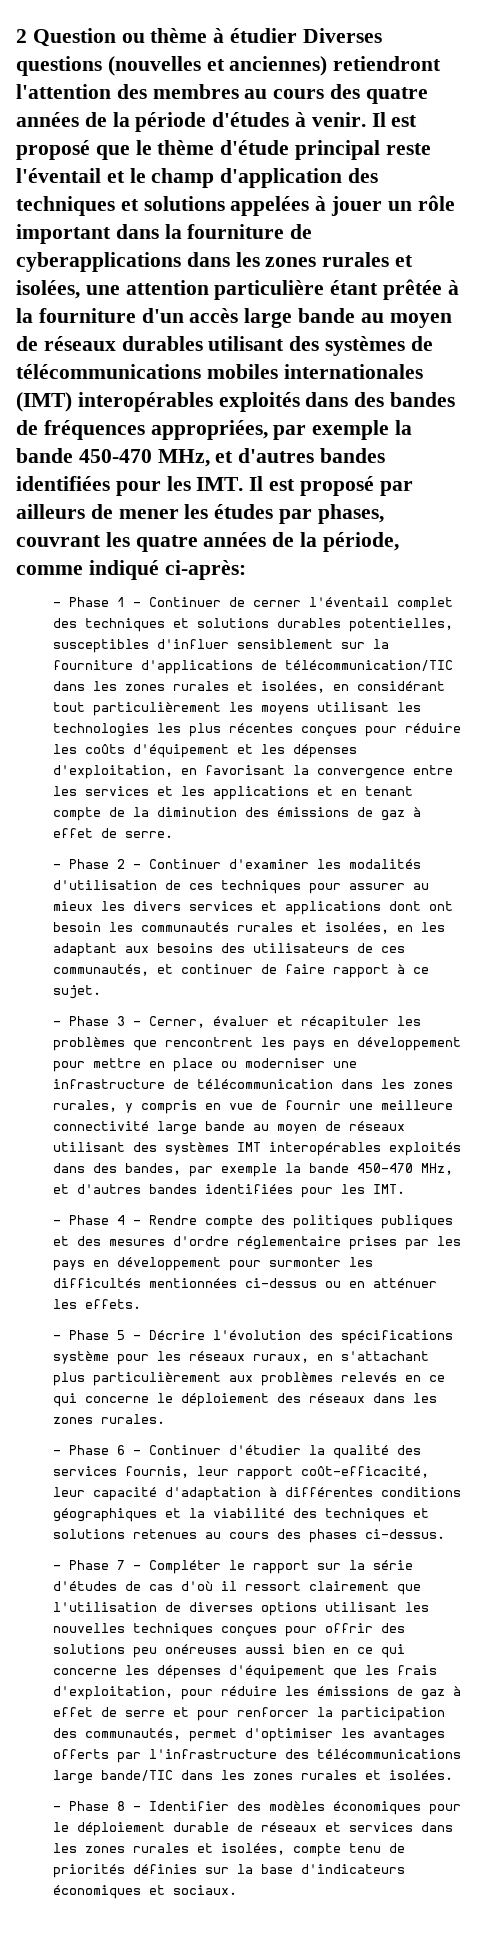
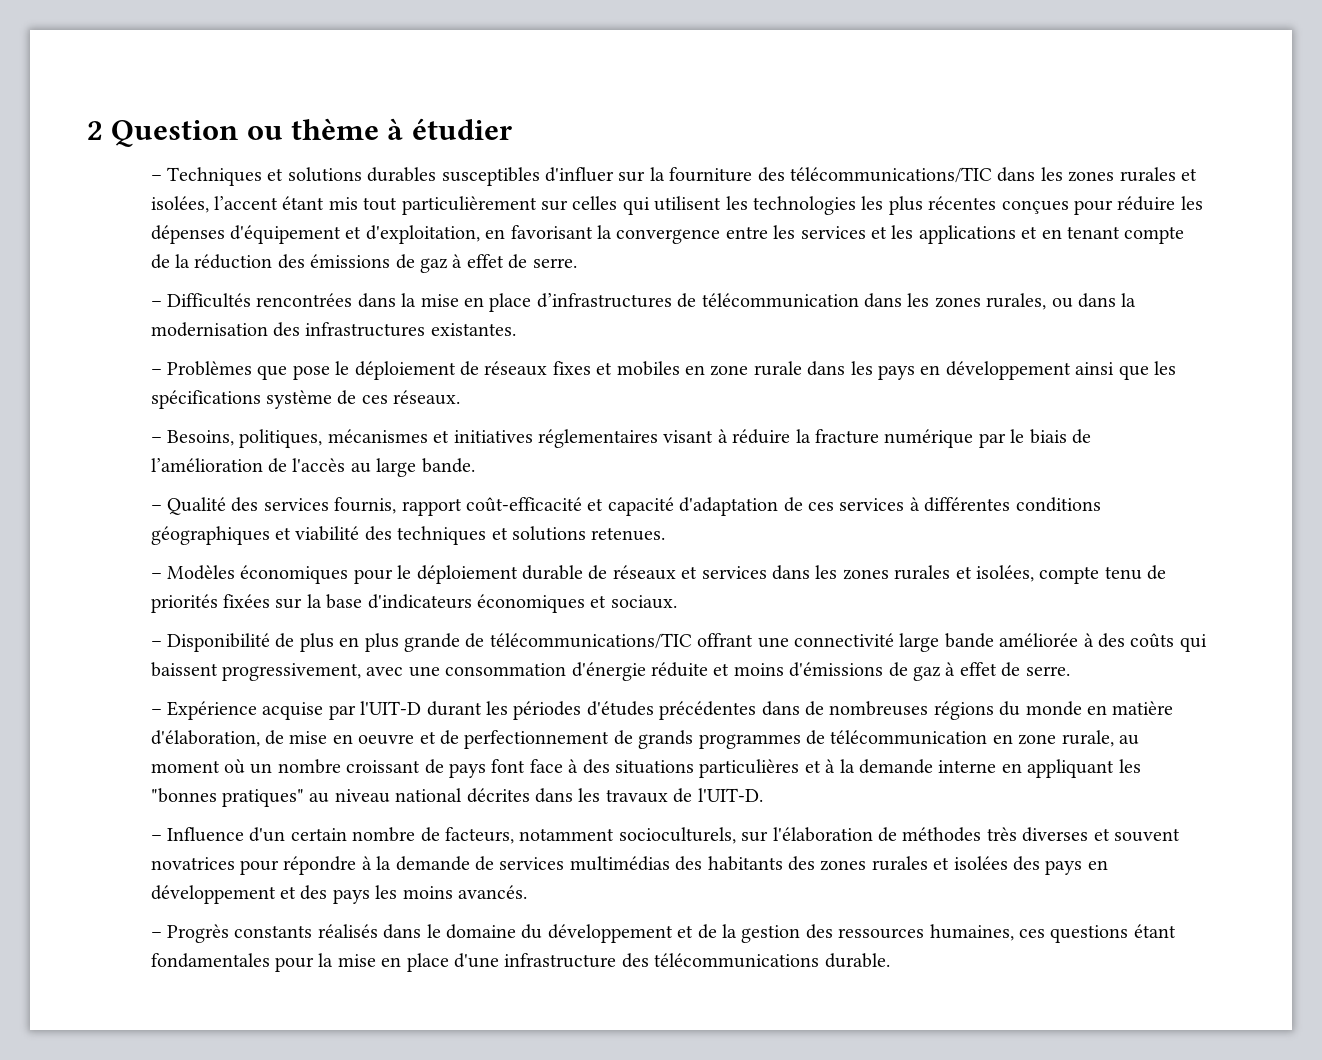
- 2 Question ou thème à étudier Diverses questions (nouvelles et anciennes) retiendront l'attention des membres au cours des quatre années de la période d'études à venir. Il est proposé que le thème d'étude principal reste l'éventail et le champ d'application des techniques et solutions appelées à jouer un rôle important dans la fourniture de cyberapplications dans les zones rurales et isolées, une attention particulière étant prêtée à la fourniture d'un accès large bande au moyen de réseaux durables utilisant des systèmes de télécommunications mobiles internationales (IMT) interopérables exploités dans des bandes de fréquences appropriées, par exemple la bande 450-470 MHz, et d'autres bandes identifiées pour les IMT. Il est proposé par ailleurs de mener les études par phases, couvrant les quatre années de la période, comme indiqué ci-après:
- – Phase 1 – Continuer de cerner l'éventail complet des techniques et solutions durables potentielles, susceptibles d'influer sensiblement sur la fourniture d'applications de télécommunication/TIC dans les zones rurales et isolées, en considérant tout particulièrement les moyens utilisant les technologies les plus récentes conçues pour réduire les coûts d'équipement et les dépenses d'exploitation, en favorisant la convergence entre les services et les applications et en tenant compte de la diminution des émissions de gaz à effet de serre.
+ 2 Question ou thème à étudier
+ – Techniques et solutions durables susceptibles d'influer sur la fourniture des télécommunications/TIC dans les zones rurales et isolées, l’accent étant mis tout particulièrement sur celles qui utilisent les technologies les plus récentes conçues pour réduire les dépenses d'équipement et d'exploitation, en favorisant la convergence entre les services et les applications et en tenant compte de la réduction des émissions de gaz à effet de serre.
- – Phase 2 – Continuer d'examiner les modalités d'utilisation de ces techniques pour assurer au mieux les divers services et applications dont ont besoin les communautés rurales et isolées, en les adaptant aux besoins des utilisateurs de ces communautés, et continuer de faire rapport à ce sujet.
- – Phase 3 – Cerner, évaluer et récapituler les problèmes que rencontrent les pays en développement pour mettre en place ou moderniser une infrastructure de télécommunication dans les zones rurales, y compris en vue de fournir une meilleure connectivité large bande au moyen de réseaux utilisant des systèmes IMT interopérables exploités dans des bandes, par exemple la bande 450-470 MHz, et d'autres bandes identifiées pour les IMT.
- – Phase 4 – Rendre compte des politiques publiques et des mesures d'ordre réglementaire prises par les pays en développement pour surmonter les difficultés mentionnées ci-dessus ou en atténuer les effets.
- – Phase 5 – Décrire l'évolution des spécifications système pour les réseaux ruraux, en s'attachant plus particulièrement aux problèmes relevés en ce qui concerne le déploiement des réseaux dans les zones rurales.
- – Phase 6 – Continuer d'étudier la qualité des services fournis, leur rapport coût-efficacité, leur capacité d'adaptation à différentes conditions géographiques et la viabilité des techniques et solutions retenues au cours des phases ci-dessus.
- – Phase 7 – Compléter le rapport sur la série d'études de cas d'où il ressort clairement que l'utilisation de diverses options utilisant les nouvelles techniques conçues pour offrir des solutions peu onéreuses aussi bien en ce qui concerne les dépenses d'équipement que les frais d'exploitation, pour réduire les émissions de gaz à effet de serre et pour renforcer la participation des communautés, permet d'optimiser les avantages offerts par l'infrastructure des télécommunications large bande/TIC dans les zones rurales et isolées.
- – Phase 8 – Identifier des modèles économiques pour le déploiement durable de réseaux et services dans les zones rurales et isolées, compte tenu de priorités définies sur la base d'indicateurs économiques et sociaux.
+ – Difficultés rencontrées dans la mise en place d’infrastructures de télécommunication dans les zones rurales, ou dans la modernisation des infrastructures existantes.
+ – Problèmes que pose le déploiement de réseaux fixes et mobiles en zone rurale dans les pays en développement ainsi que les spécifications système de ces réseaux.
+ – Besoins, politiques, mécanismes et initiatives réglementaires visant à réduire la fracture numérique par le biais de l’amélioration de l'accès au large bande.
+ – Qualité des services fournis, rapport coût-efficacité et capacité d'adaptation de ces services à différentes conditions géographiques et viabilité des techniques et solutions retenues.
+ – Modèles économiques pour le déploiement durable de réseaux et services dans les zones rurales et isolées, compte tenu de priorités fixées sur la base d'indicateurs économiques et sociaux.
+ – Disponibilité de plus en plus grande de télécommunications/TIC offrant une connectivité large bande améliorée à des coûts qui baissent progressivement, avec une consommation d'énergie réduite et moins d'émissions de gaz à effet de serre.
+ – Expérience acquise par l'UIT-D durant les périodes d'études précédentes dans de nombreuses régions du monde en matière d'élaboration, de mise en oeuvre et de perfectionnement de grands programmes de télécommunication en zone rurale, au moment où un nombre croissant de pays font face à des situations particulières et à la demande interne en appliquant les "bonnes pratiques" au niveau national décrites dans les travaux de l'UIT-D.
+ – Influence d'un certain nombre de facteurs, notamment socioculturels, sur l'élaboration de méthodes très diverses et souvent novatrices pour répondre à la demande de services multimédias des habitants des zones rurales et isolées des pays en développement et des pays les moins avancés.
+ – Progrès constants réalisés dans le domaine du développement et de la gestion des ressources humaines, ces questions étant fondamentales pour la mise en place d'une infrastructure des télécommunications durable.

